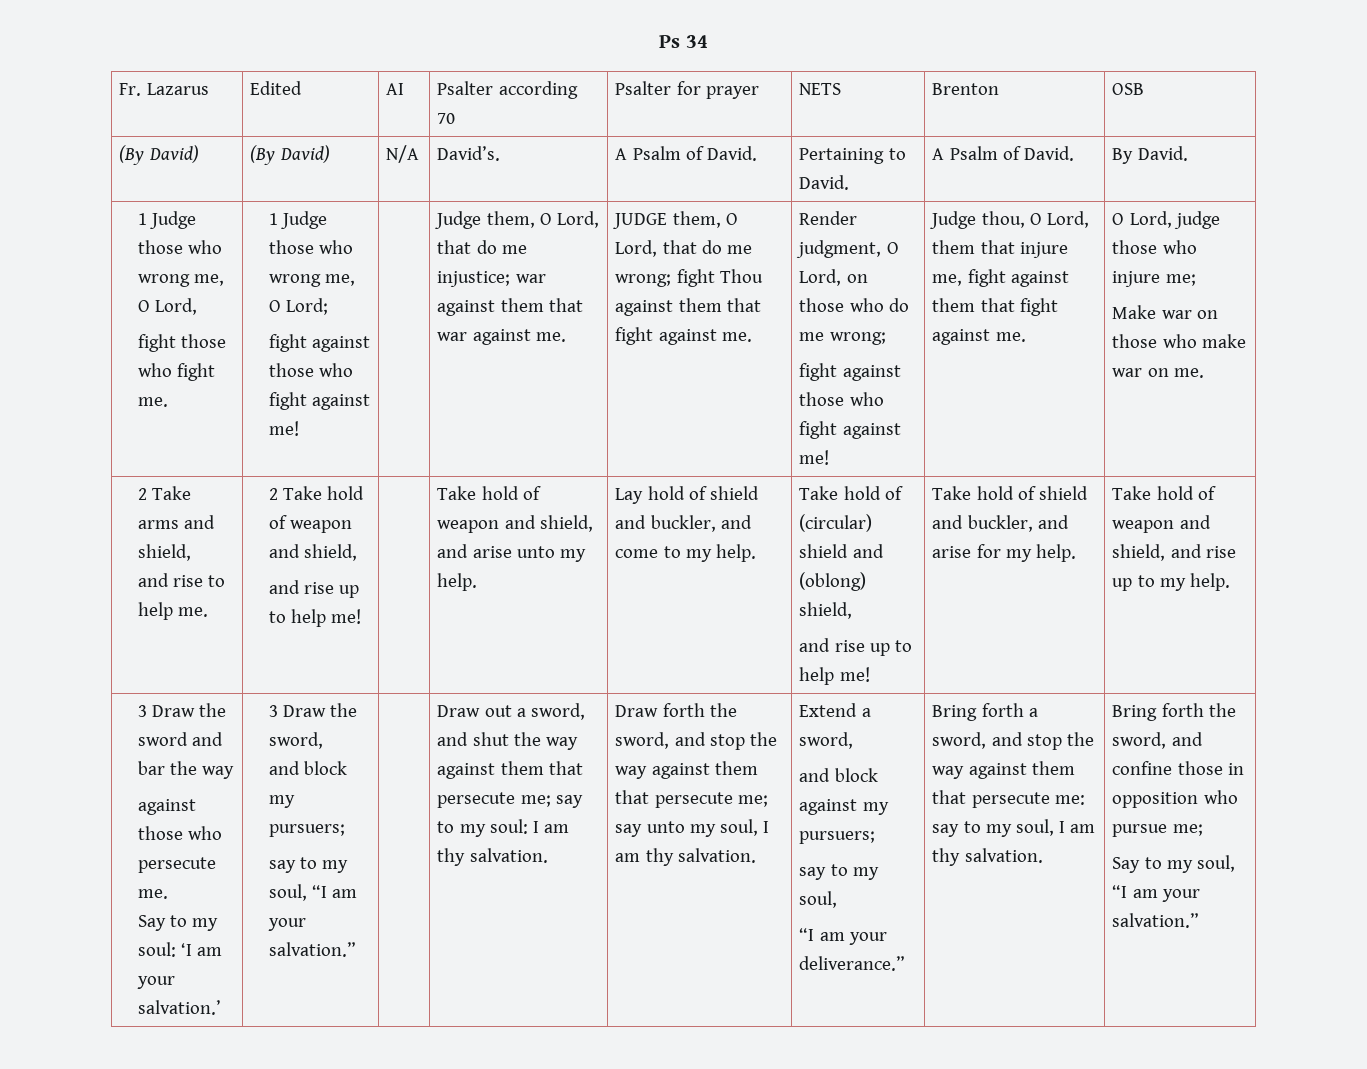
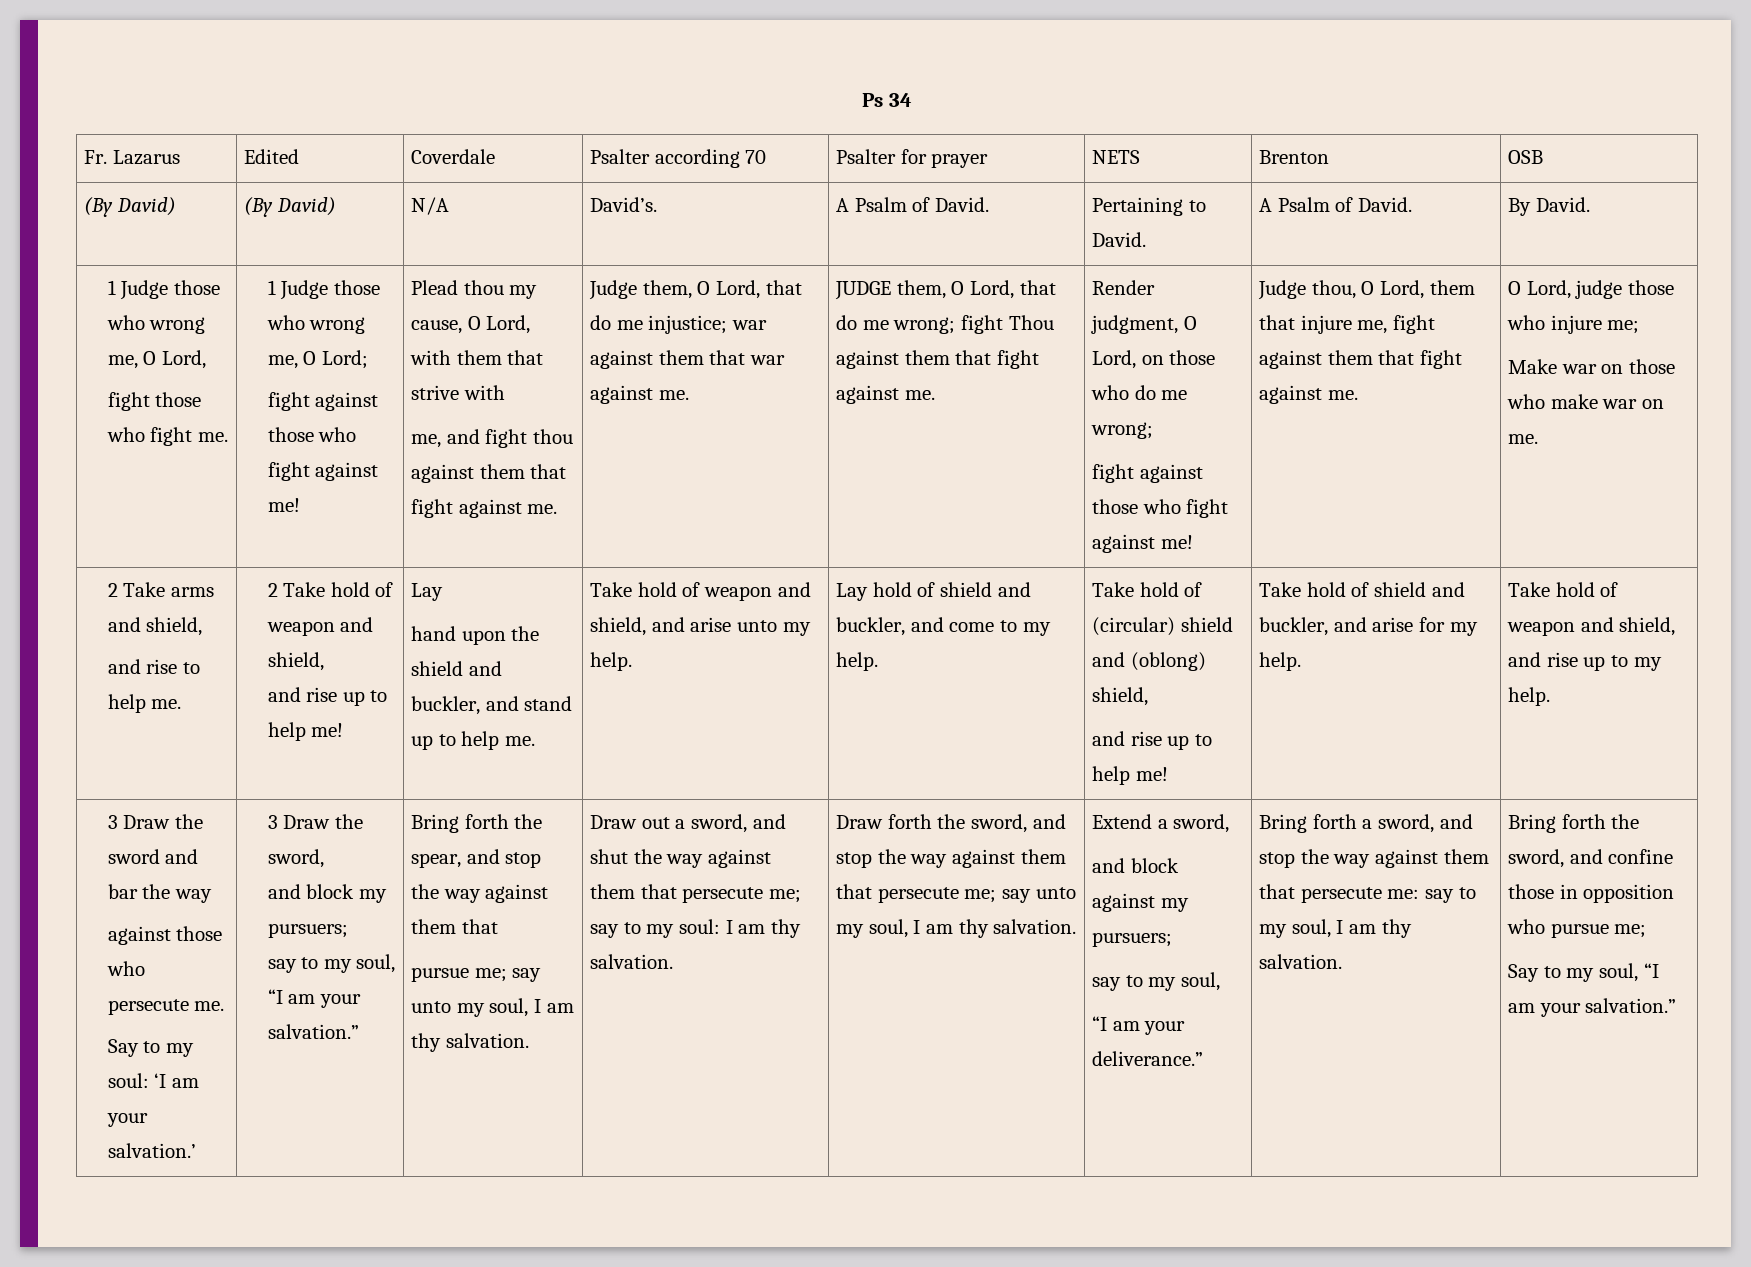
- Fr. Lazarus | Edited | AI | Psalter according 70 | Psalter for prayer | NETS | Brenton | OSB
+ Fr. Lazarus | Edited | Coverdale | Psalter according 70 | Psalter for prayer | NETS | Brenton | OSB
+ Plead thou my cause, O Lord, with them that strive with
+ me, and fight thou against them that fight against me.
  2 Take hold of weapon and shield,
- and rise up to help me!
+ and rise up to help me! | Lay
+ hand upon the shield and buckler, and stand up to help me.
+ Bring forth the spear, and stop the way against them that
+ pursue me; say unto my soul, I am thy salvation.

